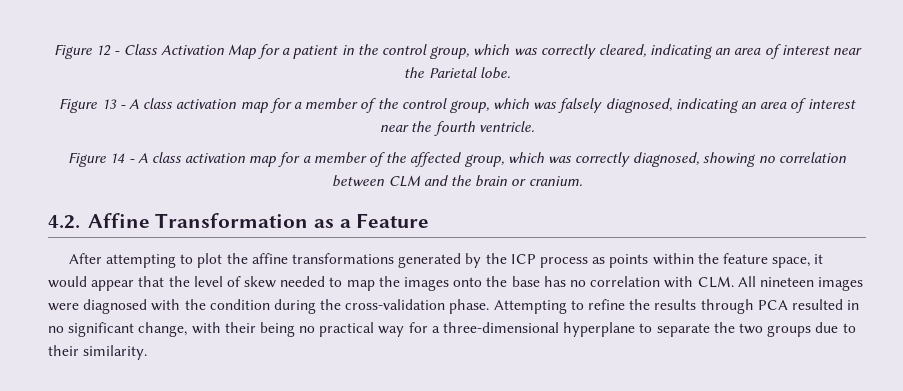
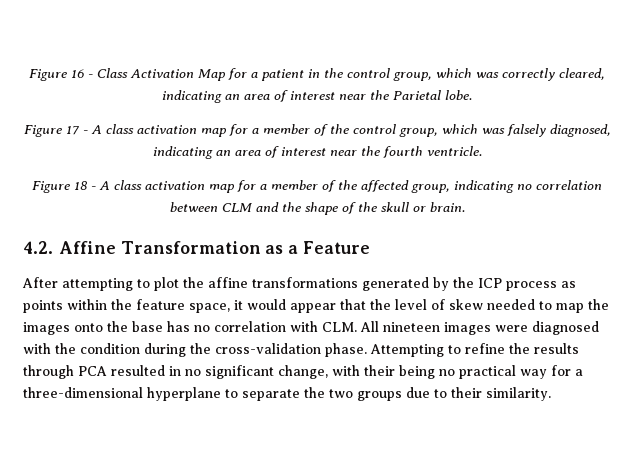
- Figure 12 - Class Activation Map for a patient in the control group, which was correctly cleared, indicating an area of interest near the Parietal lobe.
+ Figure 16 - Class Activation Map for a patient in the control group, which was correctly cleared, indicating an area of interest near the Parietal lobe.
- Figure 13 - A class activation map for a member of the control group, which was falsely diagnosed, indicating an area of interest near the fourth ventricle.
+ Figure 17 - A class activation map for a member of the control group, which was falsely diagnosed, indicating an area of interest near the fourth ventricle.
- Figure 14 - A class activation map for a member of the affected group, which was correctly diagnosed, showing no correlation between CLM and the brain or cranium.
+ Figure 18 - A class activation map for a member of the affected group, indicating no correlation between CLM and the shape of the skull or brain.

